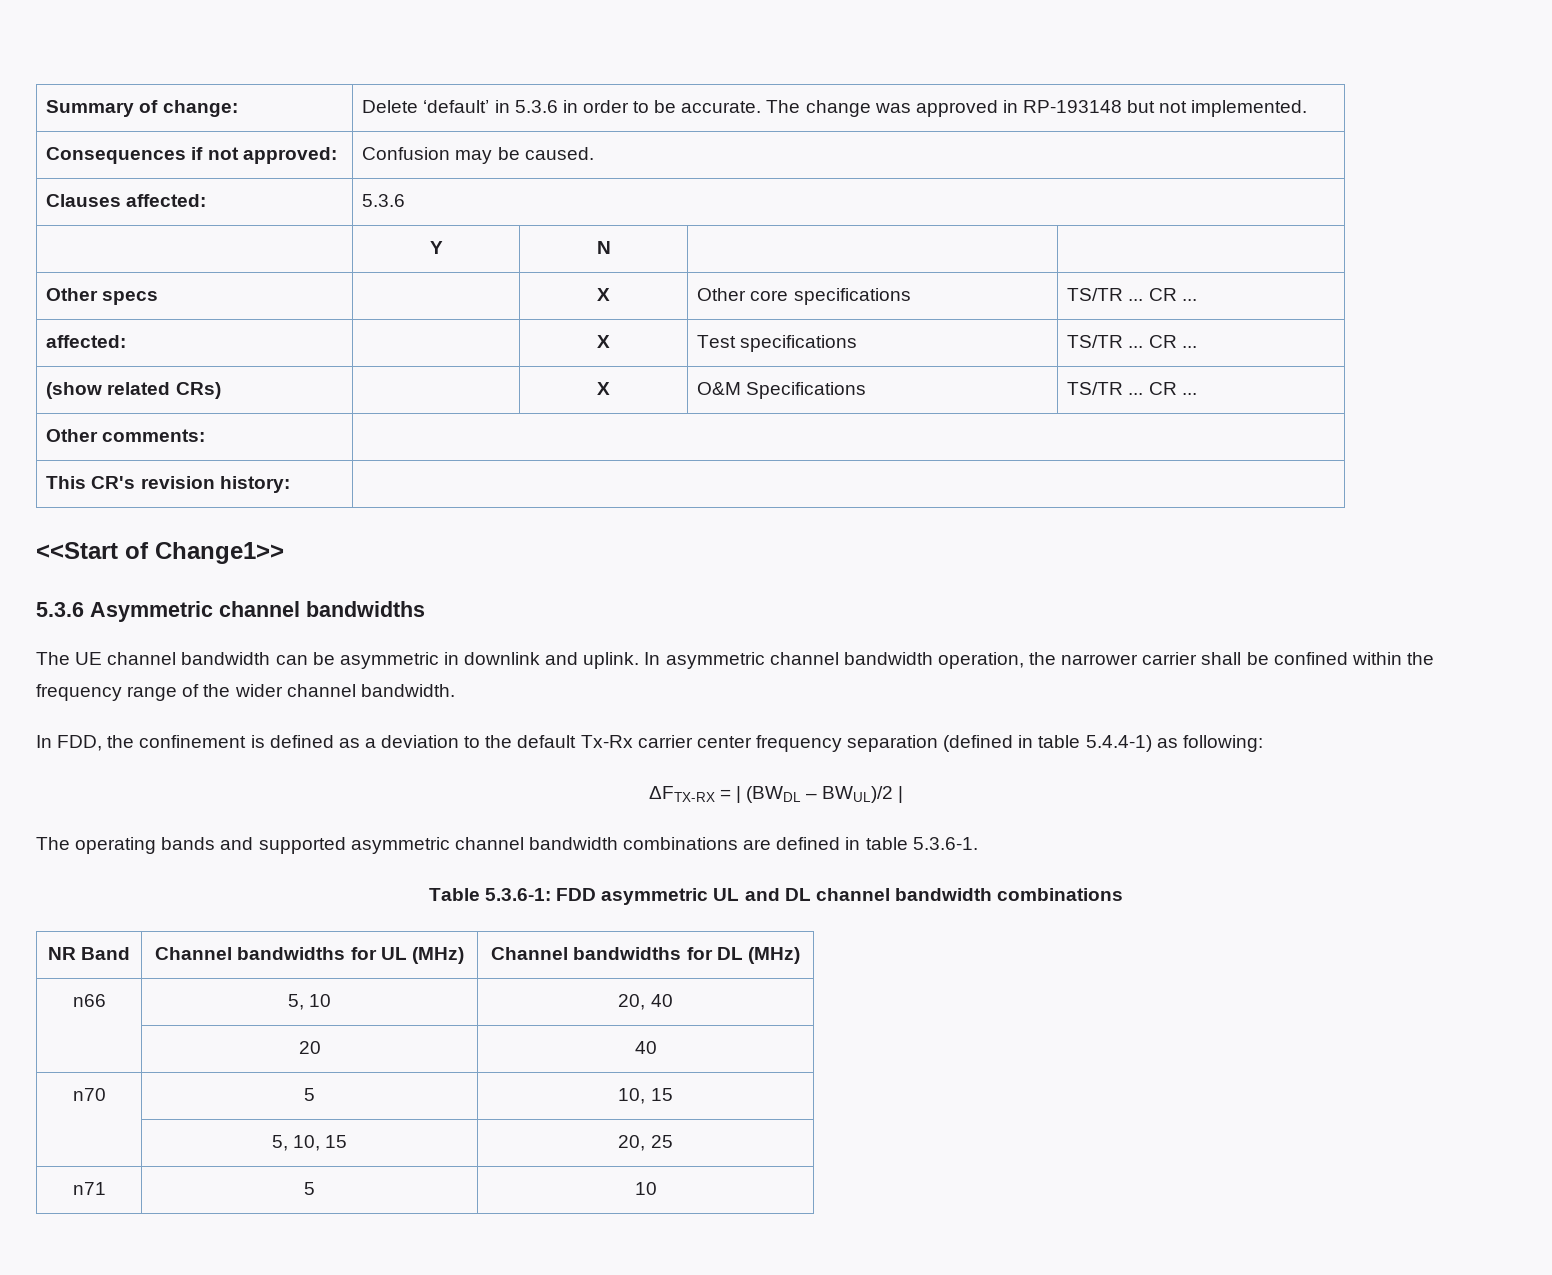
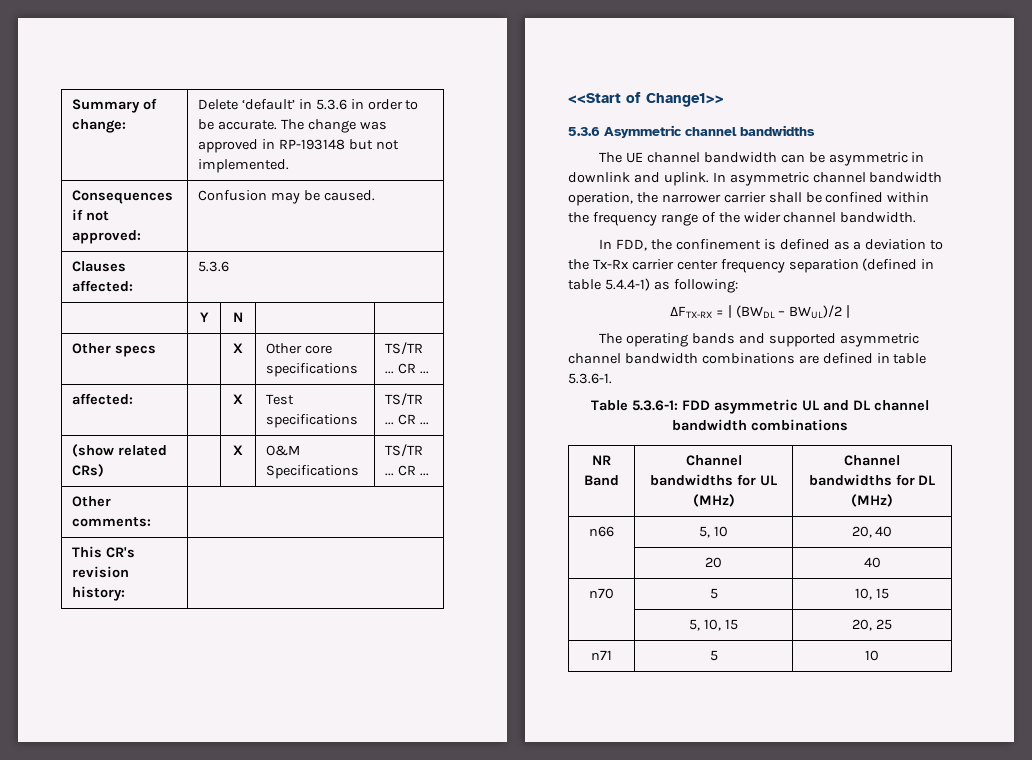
- In FDD, the confinement is defined as a deviation to the default Tx-Rx carrier center frequency separation (defined in table 5.4.4-1) as following:
+ In FDD, the confinement is defined as a deviation to the Tx-Rx carrier center frequency separation (defined in table 5.4.4-1) as following:

